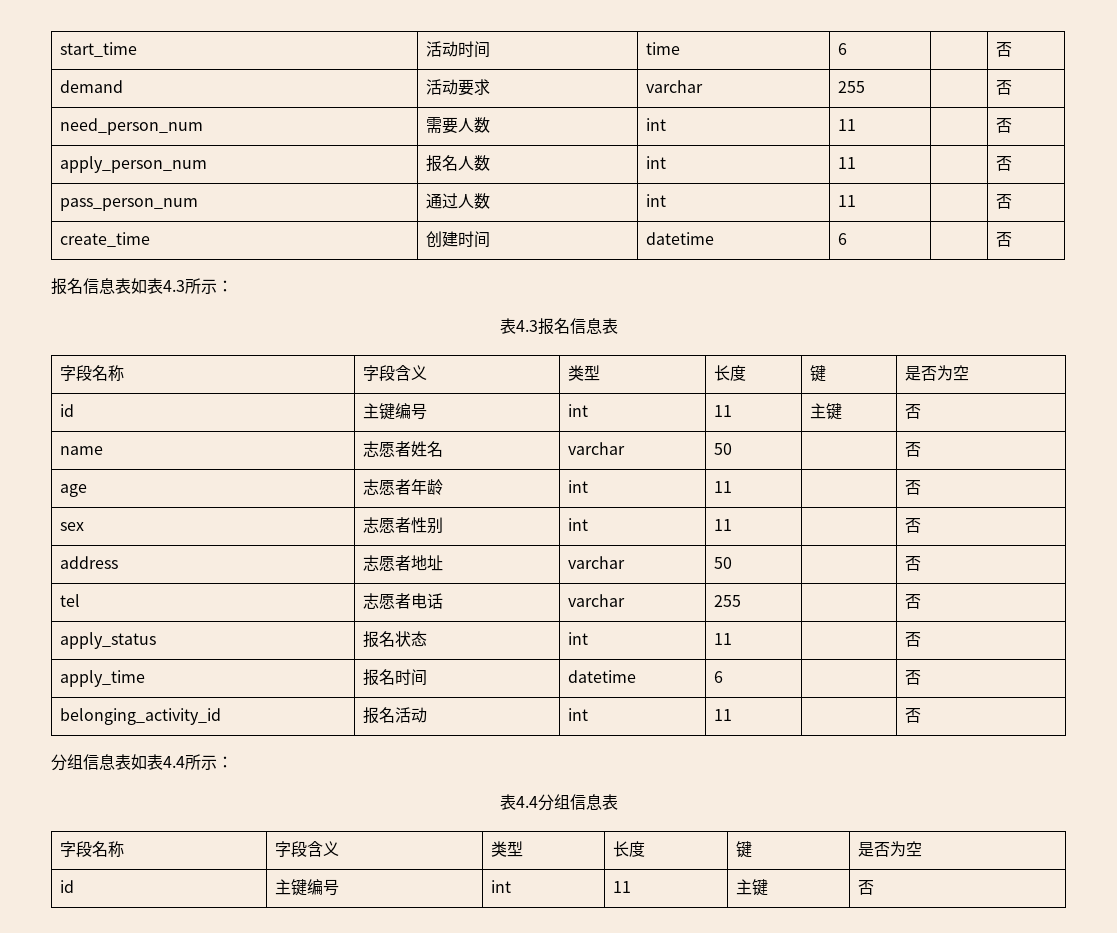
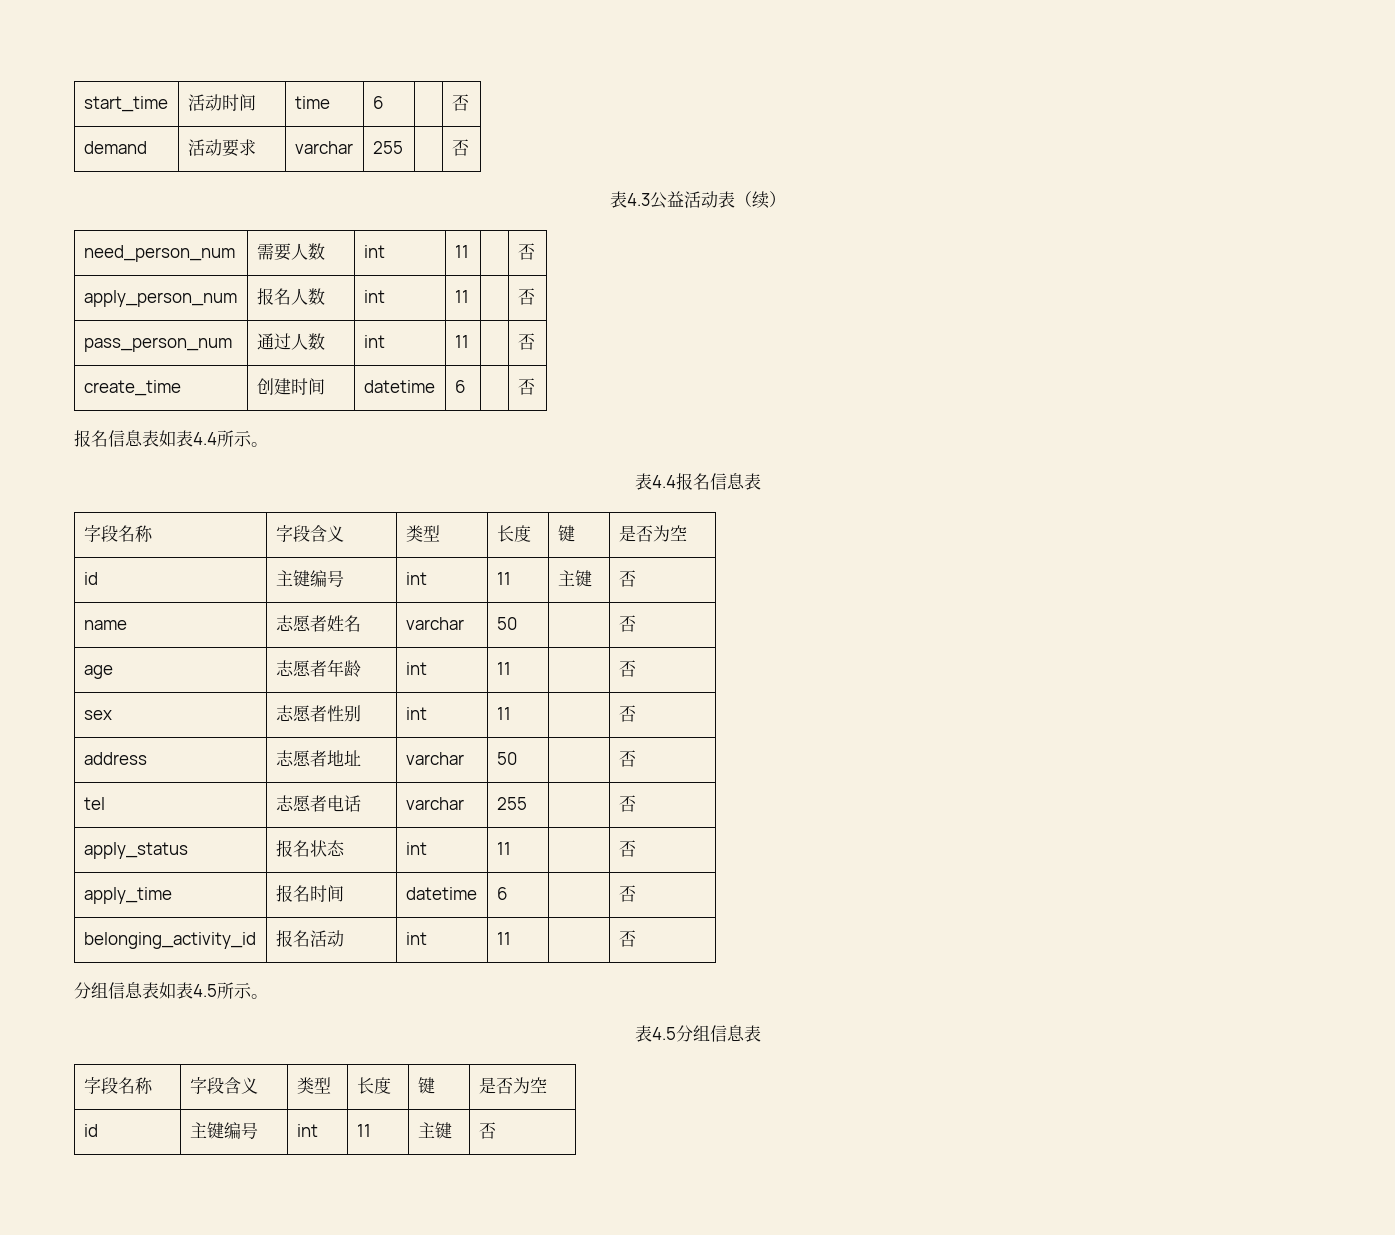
+ 表4.3公益活动表（续）
- 报名信息表如表4.3所示：
- 表4.3报名信息表
+ 报名信息表如表4.4所示。
+ 表4.4报名信息表
- 分组信息表如表4.4所示：
- 表4.4分组信息表
+ 分组信息表如表4.5所示。
+ 表4.5分组信息表

